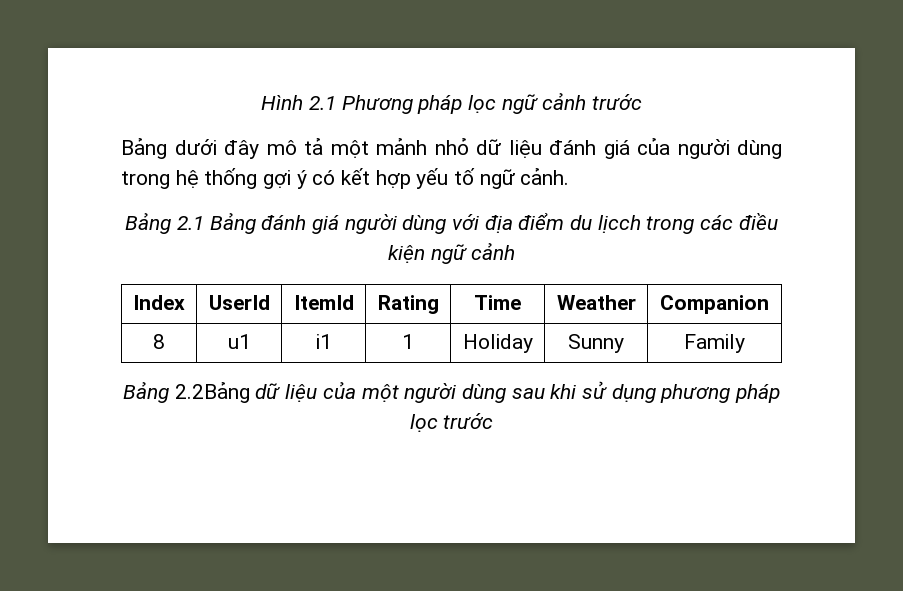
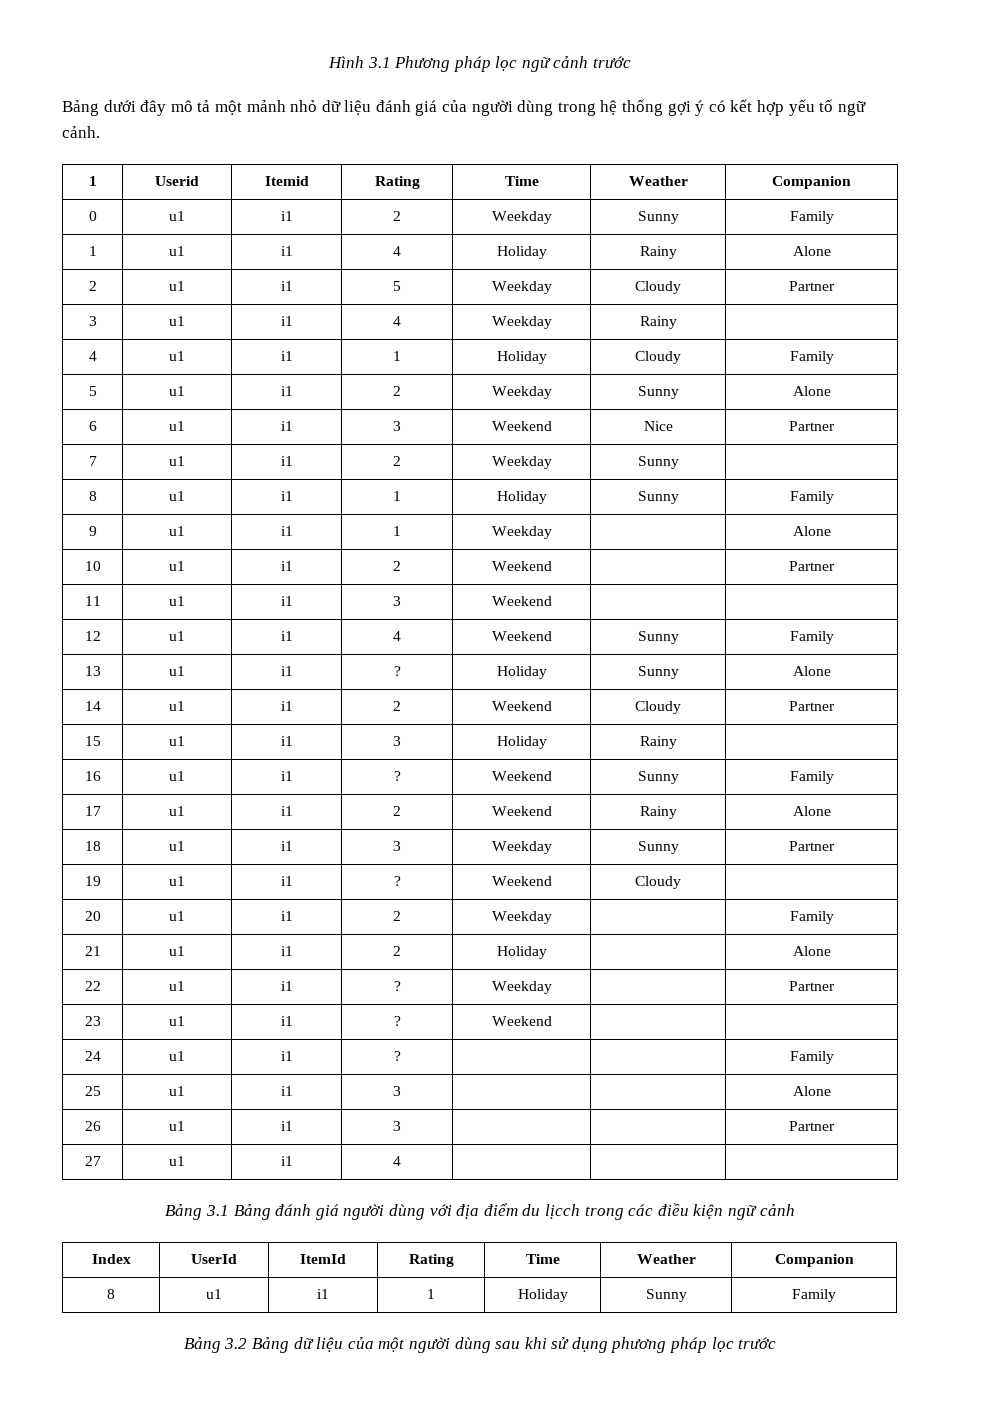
- Hình 2.1 Phương pháp lọc ngữ cảnh trước
+ Hình 3.1 Phương pháp lọc ngữ cảnh trước
- Bảng 2.1 Bảng đánh giá người dùng với địa điểm du lịcch trong các điều kiện ngữ cảnh
+ 1 | Userid | Itemid | Rating | Time | Weather | Companion
+ 0 | u1 | i1 | 2 | Weekday | Sunny | Family
+ 1 | u1 | i1 | 4 | Holiday | Rainy | Alone
+ 2 | u1 | i1 | 5 | Weekday | Cloudy | Partner
+ 3 | u1 | i1 | 4 | Weekday | Rainy |
+ 4 | u1 | i1 | 1 | Holiday | Cloudy | Family
+ 5 | u1 | i1 | 2 | Weekday | Sunny | Alone
+ 6 | u1 | i1 | 3 | Weekend | Nice | Partner
+ 7 | u1 | i1 | 2 | Weekday | Sunny |
+ 8 | u1 | i1 | 1 | Holiday | Sunny | Family
+ 9 | u1 | i1 | 1 | Weekday | | Alone
+ 10 | u1 | i1 | 2 | Weekend | | Partner
+ 11 | u1 | i1 | 3 | Weekend | |
+ 12 | u1 | i1 | 4 | Weekend | Sunny | Family
+ 13 | u1 | i1 | ? | Holiday | Sunny | Alone
+ 14 | u1 | i1 | 2 | Weekend | Cloudy | Partner
+ 15 | u1 | i1 | 3 | Holiday | Rainy |
+ 16 | u1 | i1 | ? | Weekend | Sunny | Family
+ 17 | u1 | i1 | 2 | Weekend | Rainy | Alone
+ 18 | u1 | i1 | 3 | Weekday | Sunny | Partner
+ 19 | u1 | i1 | ? | Weekend | Cloudy |
+ 20 | u1 | i1 | 2 | Weekday | | Family
+ 21 | u1 | i1 | 2 | Holiday | | Alone
+ 22 | u1 | i1 | ? | Weekday | | Partner
+ 23 | u1 | i1 | ? | Weekend | |
+ 24 | u1 | i1 | ? | | | Family
+ 25 | u1 | i1 | 3 | | | Alone
+ 26 | u1 | i1 | 3 | | | Partner
+ 27 | u1 | i1 | 4 | | |
+ Bảng 3.1 Bảng đánh giá người dùng với địa điểm du lịcch trong các điều kiện ngữ cảnh
- Bảng 2.2Bảng dữ liệu của một người dùng sau khi sử dụng phương pháp lọc trước
+ Bảng 3.2 Bảng dữ liệu của một người dùng sau khi sử dụng phương pháp lọc trước

